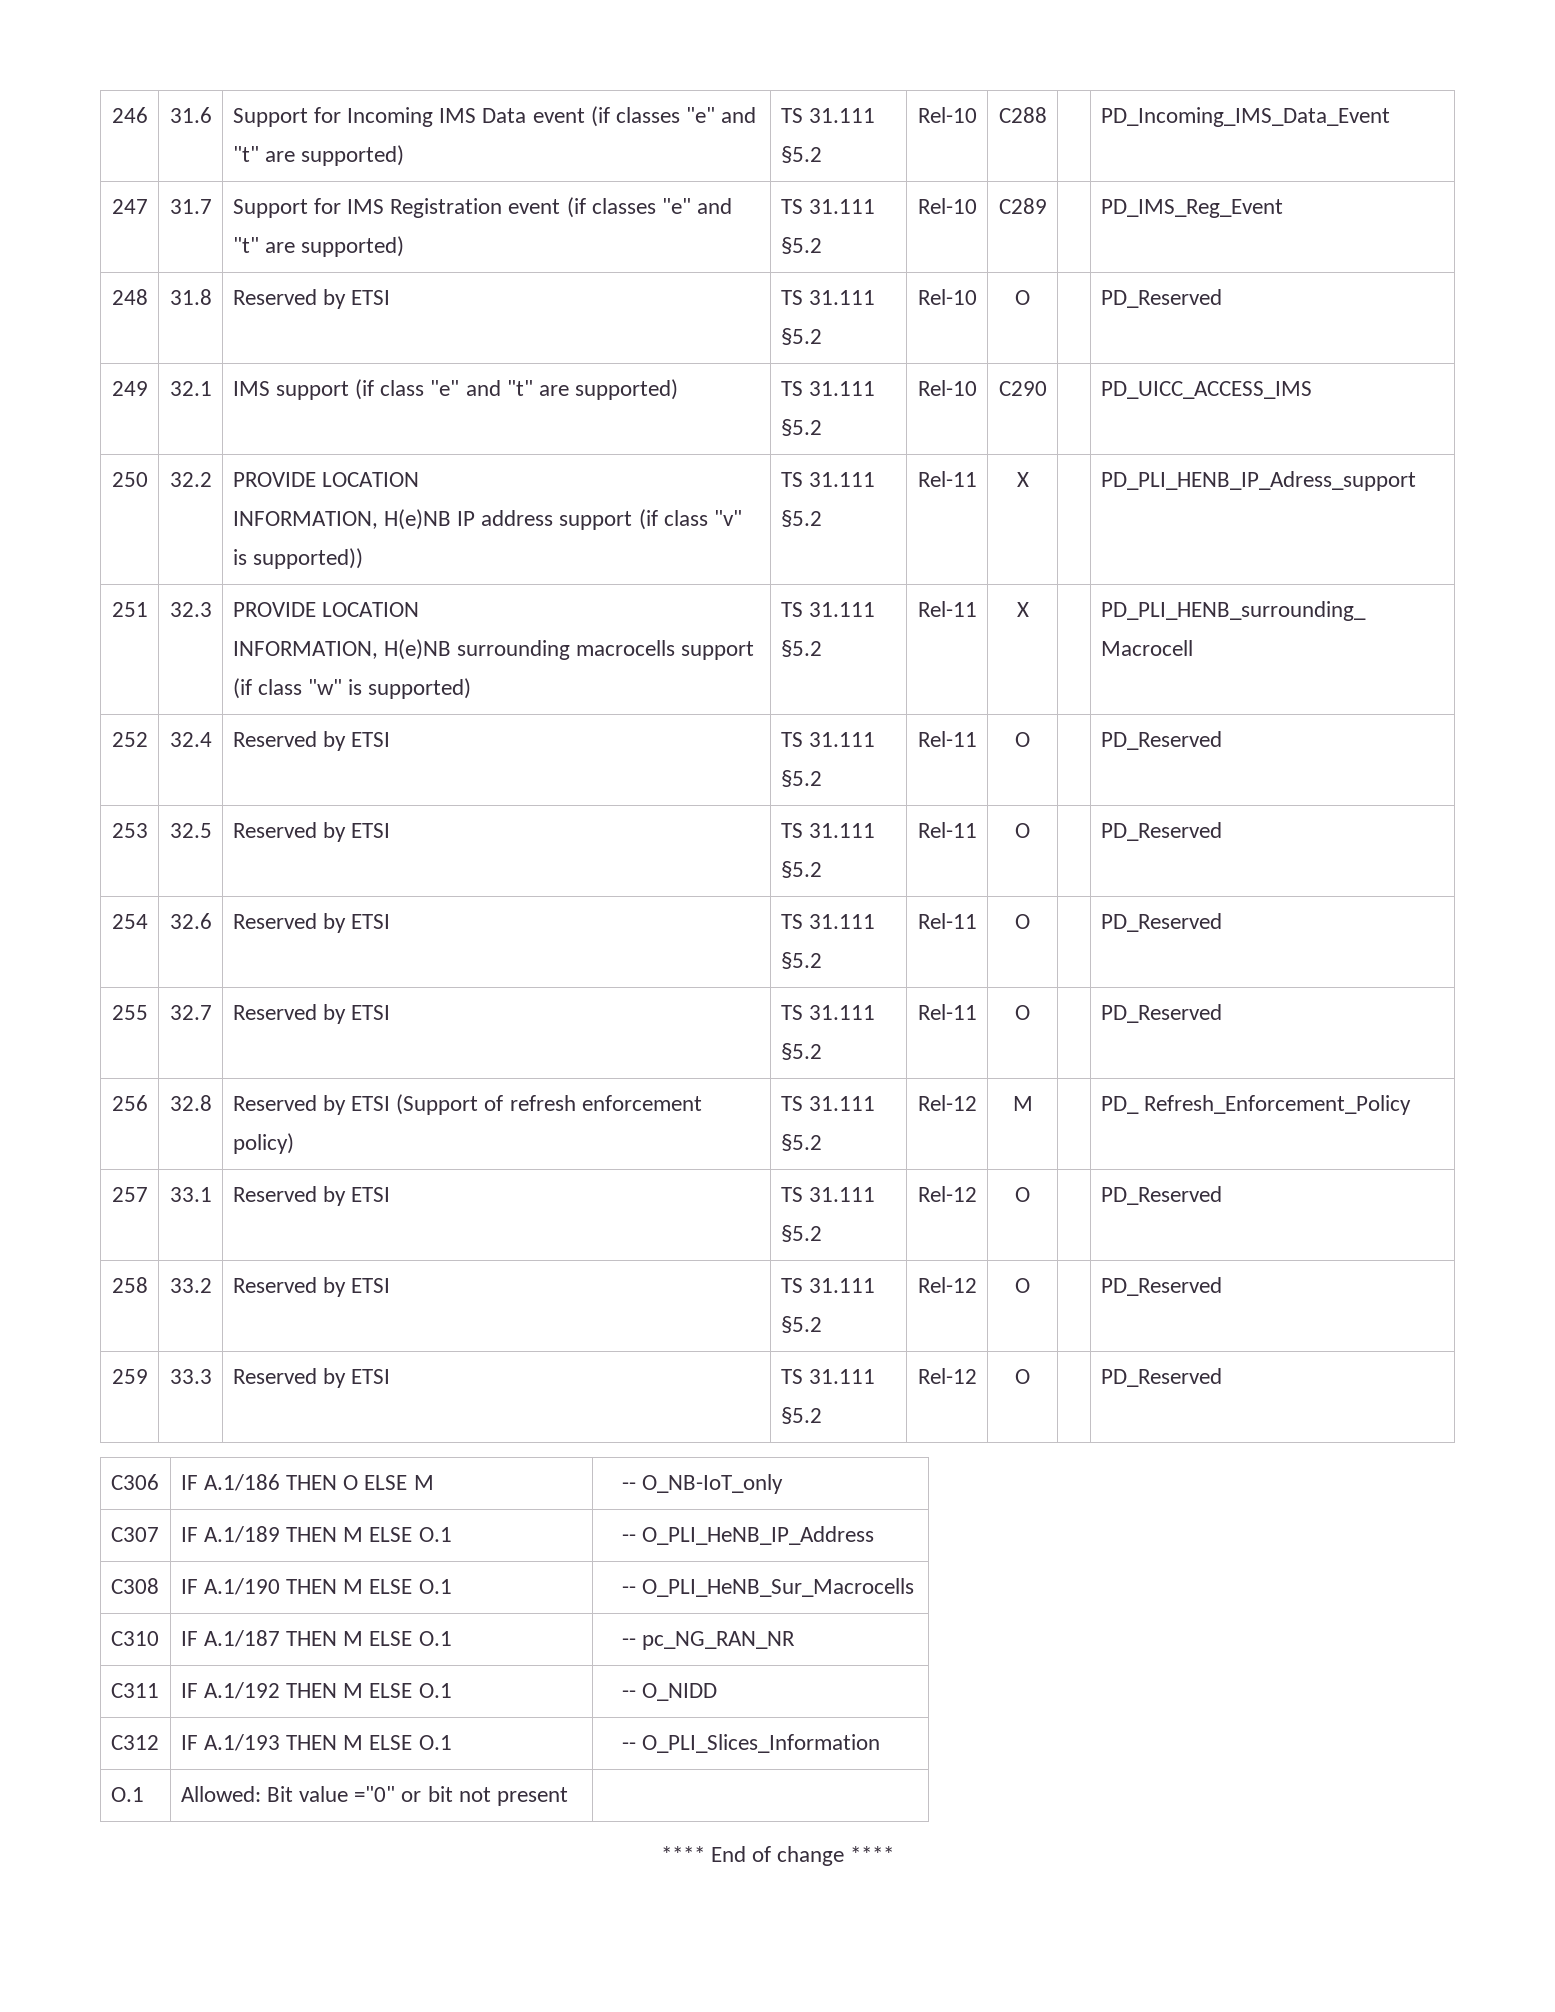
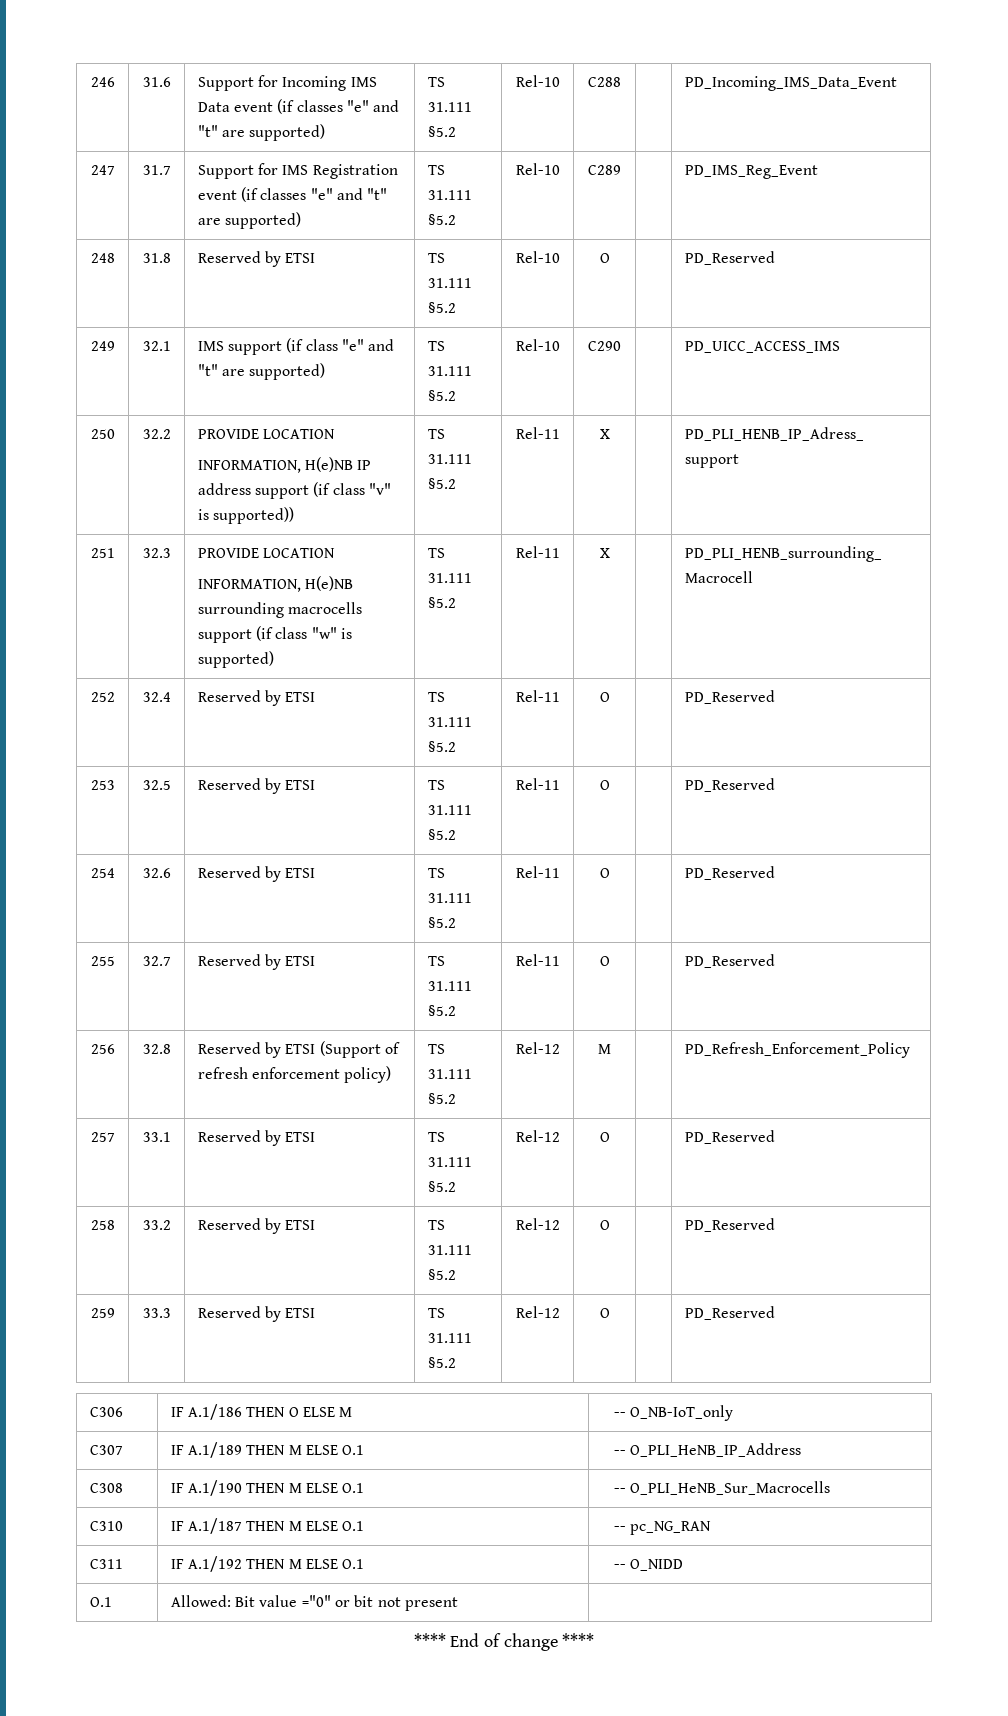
- 256 | 32.8 | Reserved by ETSI (Support of refresh enforcement policy) | TS 31.111 §5.2 | Rel-12 | M | | PD_ Refresh_Enforcement_Policy
+ 256 | 32.8 | Reserved by ETSI (Support of refresh enforcement policy) | TS 31.111 §5.2 | Rel-12 | M | | PD_Refresh_Enforcement_Policy
- C310 | IF A.1/187 THEN M ELSE O.1 | -- pc_NG_RAN_NR
+ C310 | IF A.1/187 THEN M ELSE O.1 | -- pc_NG_RAN
- C312 | IF A.1/193 THEN M ELSE O.1 | -- O_PLI_Slices_Information

